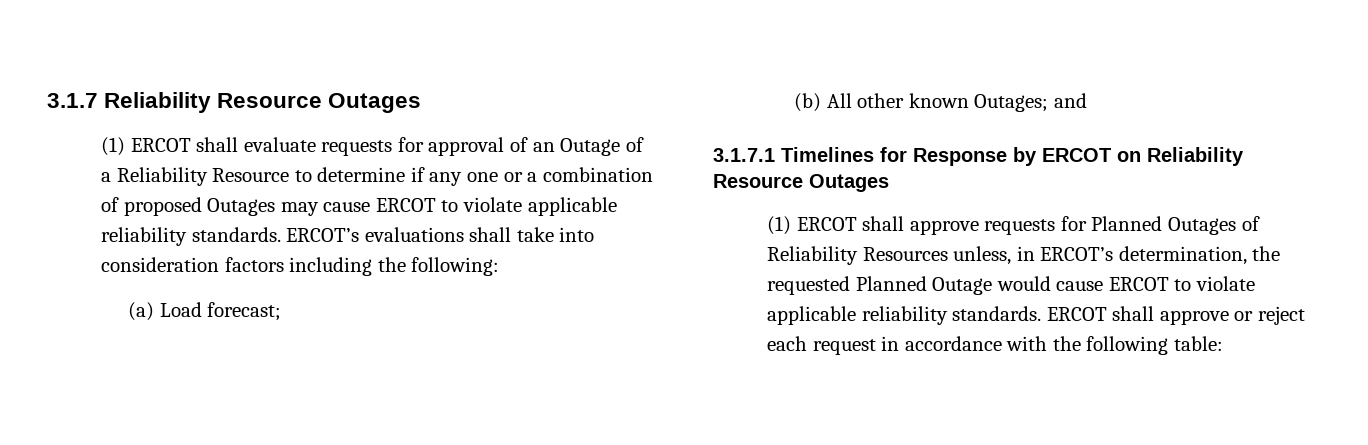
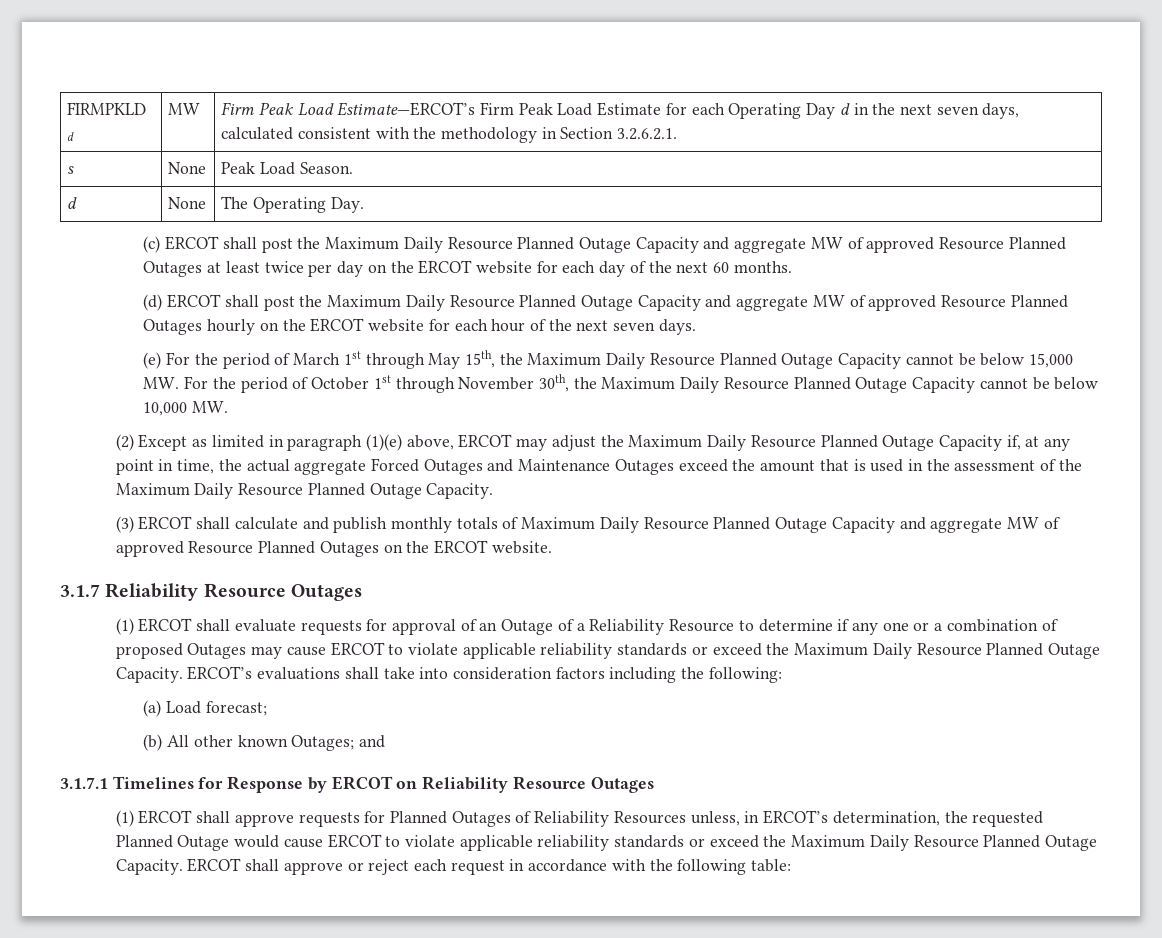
+ FIRMPKLD d | MW | Firm Peak Load Estimate—ERCOT’s Firm Peak Load Estimate for each Operating Day d in the next seven days, calculated consistent with the methodology in Section 3.2.6.2.1.
+ s | None | Peak Load Season.
+ d | None | The Operating Day.
+ (c) ERCOT shall post the Maximum Daily Resource Planned Outage Capacity and aggregate MW of approved Resource Planned Outages at least twice per day on the ERCOT website for each day of the next 60 months.
+ (d) ERCOT shall post the Maximum Daily Resource Planned Outage Capacity and aggregate MW of approved Resource Planned Outages hourly on the ERCOT website for each hour of the next seven days.
+ (e) For the period of March 1st through May 15th, the Maximum Daily Resource Planned Outage Capacity cannot be below 15,000 MW. For the period of October 1st through November 30th, the Maximum Daily Resource Planned Outage Capacity cannot be below 10,000 MW.
+ (2) Except as limited in paragraph (1)(e) above, ERCOT may adjust the Maximum Daily Resource Planned Outage Capacity if, at any point in time, the actual aggregate Forced Outages and Maintenance Outages exceed the amount that is used in the assessment of the Maximum Daily Resource Planned Outage Capacity.
+ (3) ERCOT shall calculate and publish monthly totals of Maximum Daily Resource Planned Outage Capacity and aggregate MW of approved Resource Planned Outages on the ERCOT website.
- (1) ERCOT shall evaluate requests for approval of an Outage of a Reliability Resource to determine if any one or a combination of proposed Outages may cause ERCOT to violate applicable reliability standards.
+ (1) ERCOT shall evaluate requests for approval of an Outage of a Reliability Resource to determine if any one or a combination of proposed Outages may cause ERCOT to violate applicable reliability standards or exceed the Maximum Daily Resource Planned Outage Capacity.
- (1) ERCOT shall approve requests for Planned Outages of Reliability Resources unless, in ERCOT’s determination, the requested Planned Outage would cause ERCOT to violate applicable reliability standards.
+ (1) ERCOT shall approve requests for Planned Outages of Reliability Resources unless, in ERCOT’s determination, the requested Planned Outage would cause ERCOT to violate applicable reliability standards or exceed the Maximum Daily Resource Planned Outage Capacity.

